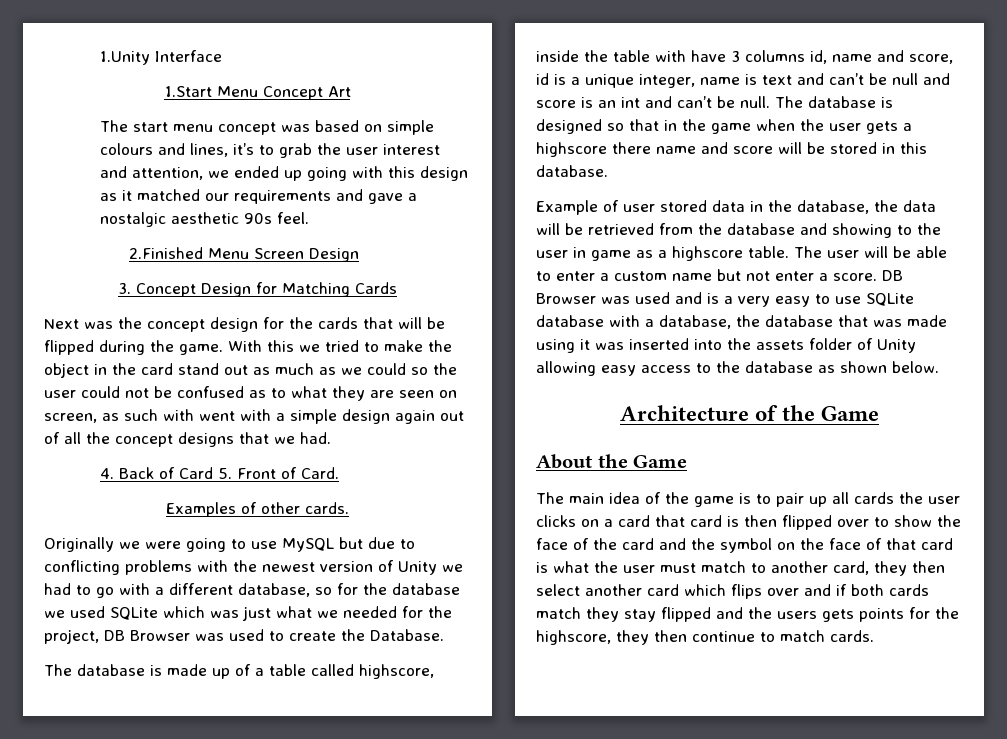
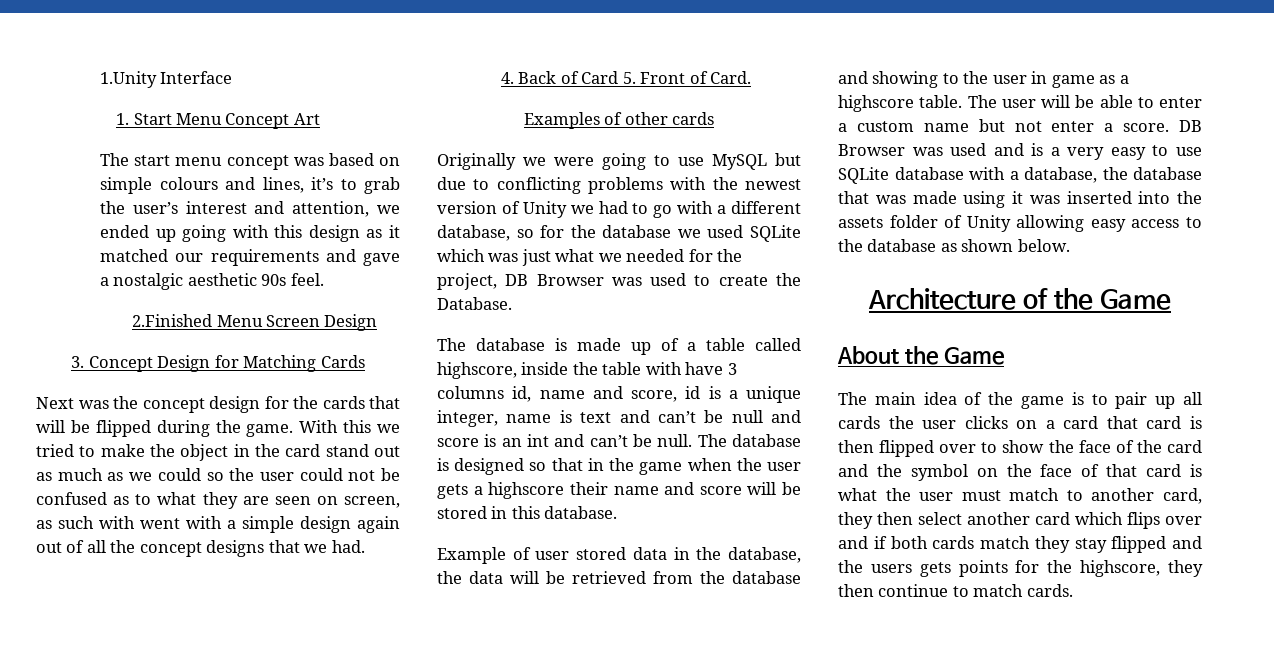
- 1.Start Menu Concept Art
+ 1. Start Menu Concept Art
- The start menu concept was based on simple colours and lines, it’s to grab the user interest and attention, we ended up going with this design as it matched our requirements and gave a nostalgic aesthetic 90s feel.
+ The start menu concept was based on simple colours and lines, it’s to grab the user’s interest and attention, we ended up going with this design as it matched our requirements and gave a nostalgic aesthetic 90s feel.
- Examples of other cards.
+ Examples of other cards
- The database is designed so that in the game when the user gets a highscore there name and score will be stored in this database.
+ The database is designed so that in the game when the user gets a highscore their name and score will be stored in this database.

